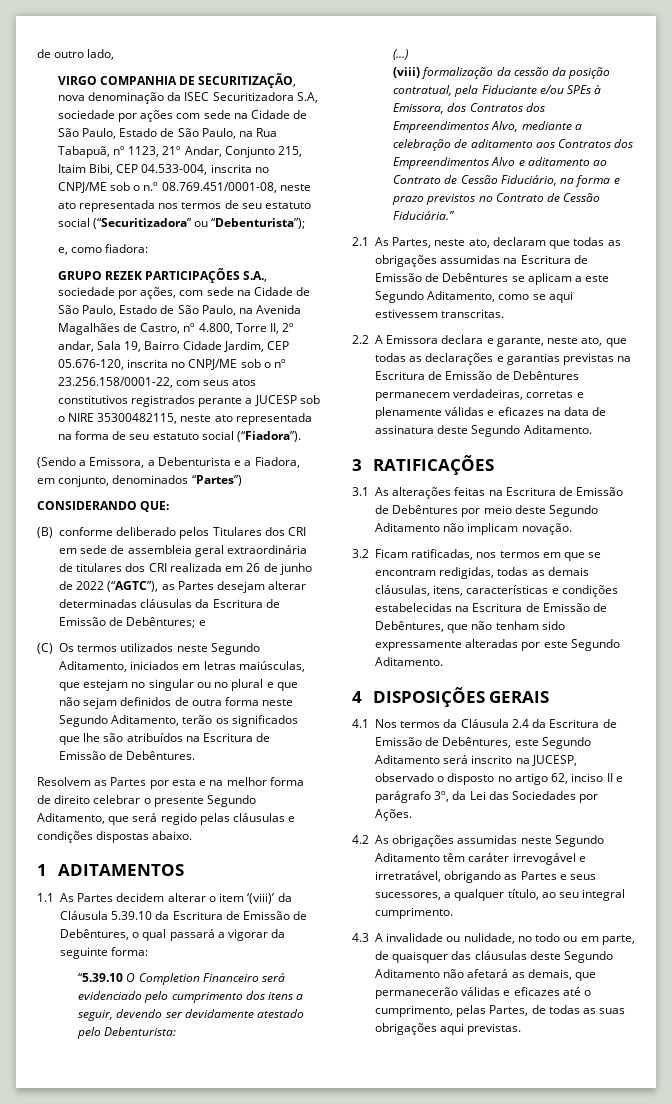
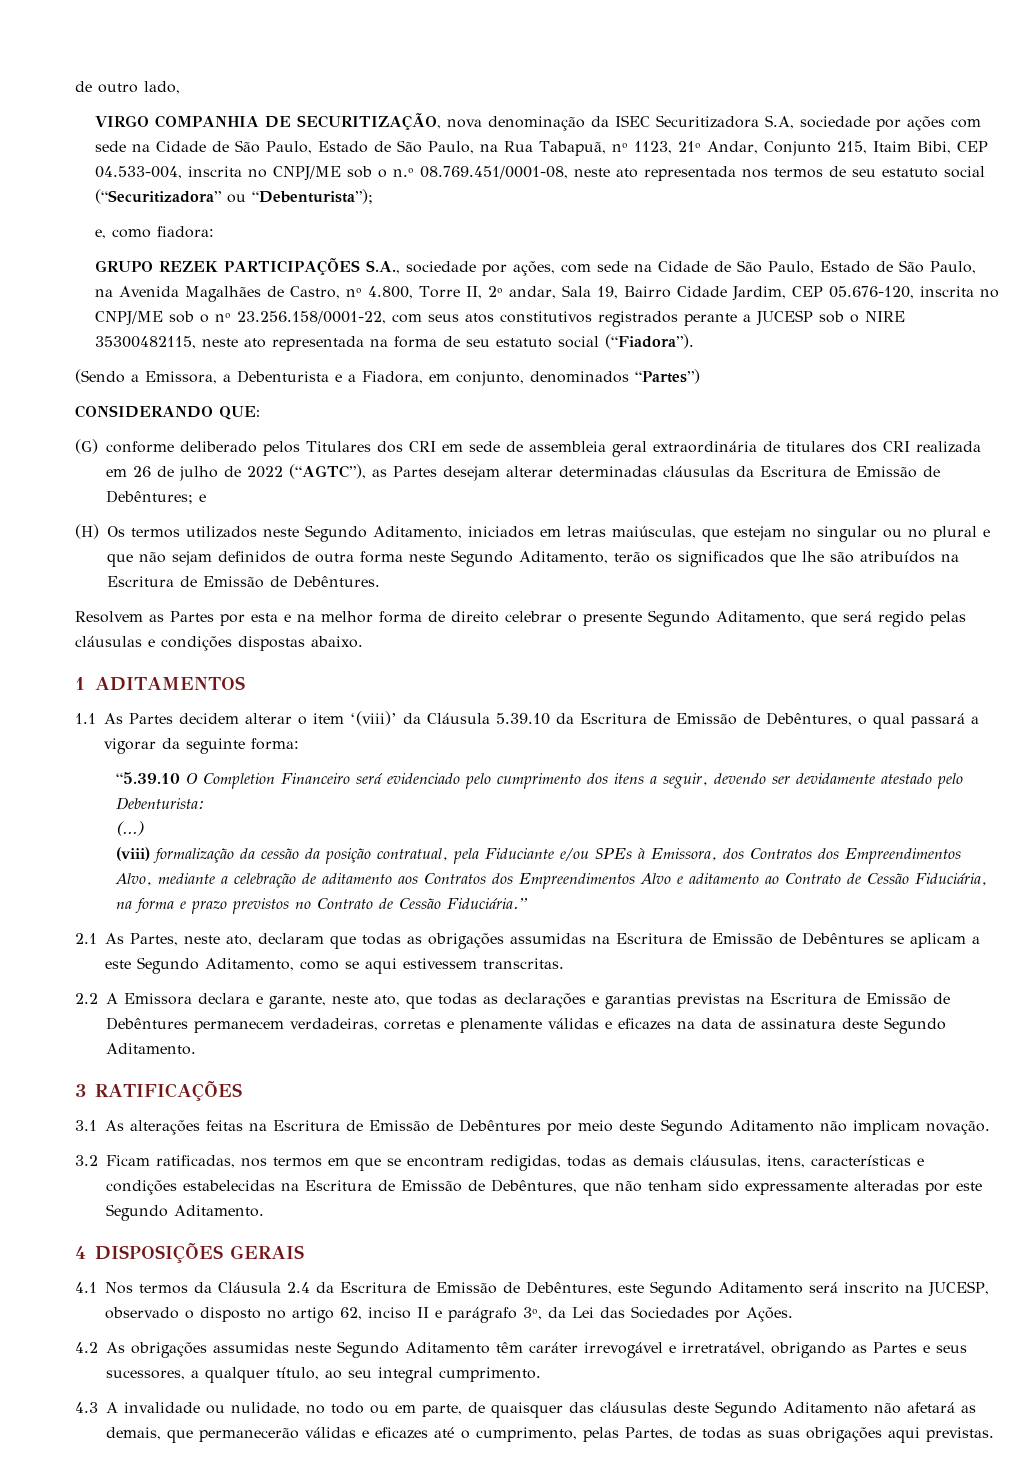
- (B) conforme deliberado pelos Titulares dos CRI em sede de assembleia geral extraordinária de titulares dos CRI realizada em 26 de junho de 2022 (“AGTC”), as Partes desejam alterar determinadas cláusulas da Escritura de Emissão de Debêntures; e
+ (G) conforme deliberado pelos Titulares dos CRI em sede de assembleia geral extraordinária de titulares dos CRI realizada em 26 de julho de 2022 (“AGTC”), as Partes desejam alterar determinadas cláusulas da Escritura de Emissão de Debêntures; e
- (C) Os termos utilizados neste Segundo Aditamento, iniciados em letras maiúsculas, que estejam no singular ou no plural e que não sejam definidos de outra forma neste Segundo Aditamento, terão os significados que lhe são atribuídos na Escritura de Emissão de Debêntures.
+ (H) Os termos utilizados neste Segundo Aditamento, iniciados em letras maiúsculas, que estejam no singular ou no plural e que não sejam definidos de outra forma neste Segundo Aditamento, terão os significados que lhe são atribuídos na Escritura de Emissão de Debêntures.
- (viii) formalização da cessão da posição contratual, pela Fiduciante e/ou SPEs à Emissora, dos Contratos dos Empreendimentos Alvo, mediante a celebração de aditamento aos Contratos dos Empreendimentos Alvo e aditamento ao Contrato de Cessão Fiduciário, na forma e prazo previstos no Contrato de Cessão Fiduciária.”
+ (viii) formalização da cessão da posição contratual, pela Fiduciante e/ou SPEs à Emissora, dos Contratos dos Empreendimentos Alvo, mediante a celebração de aditamento aos Contratos dos Empreendimentos Alvo e aditamento ao Contrato de Cessão Fiduciária, na forma e prazo previstos no Contrato de Cessão Fiduciária.”

